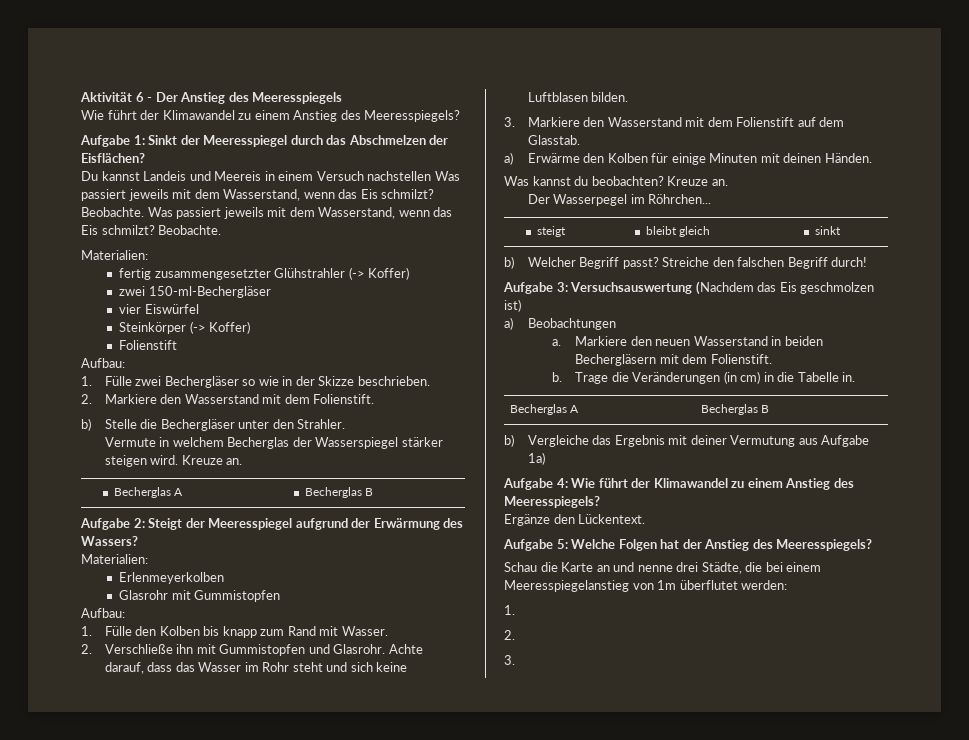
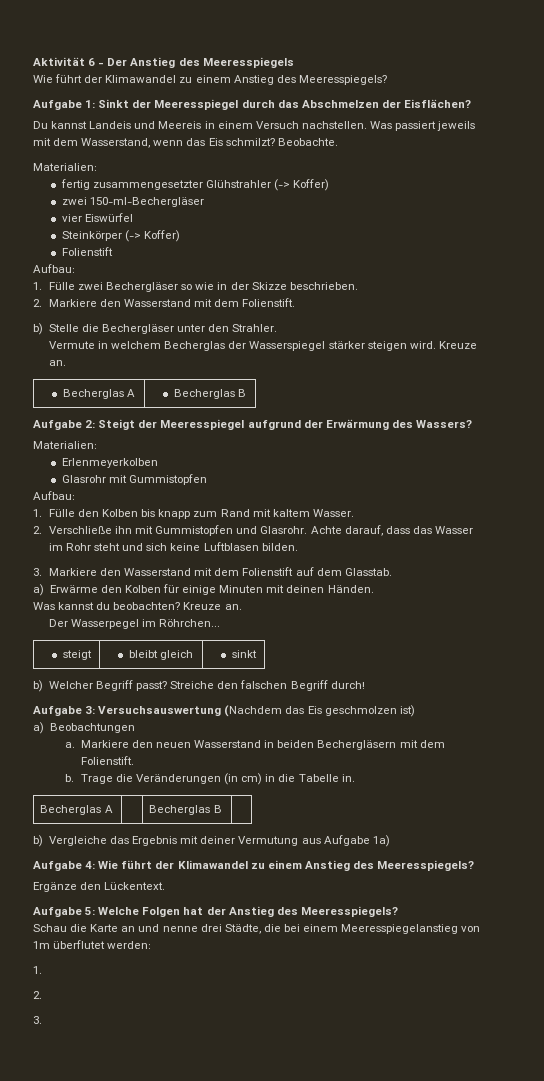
- Du kannst Landeis und Meereis in einem Versuch nachstellen Was passiert jeweils mit dem Wasserstand, wenn das Eis schmilzt? Beobachte.
+ Du kannst Landeis und Meereis in einem Versuch nachstellen.
- 1. Fülle den Kolben bis knapp zum Rand mit Wasser.
+ 1. Fülle den Kolben bis knapp zum Rand mit kaltem Wasser.

